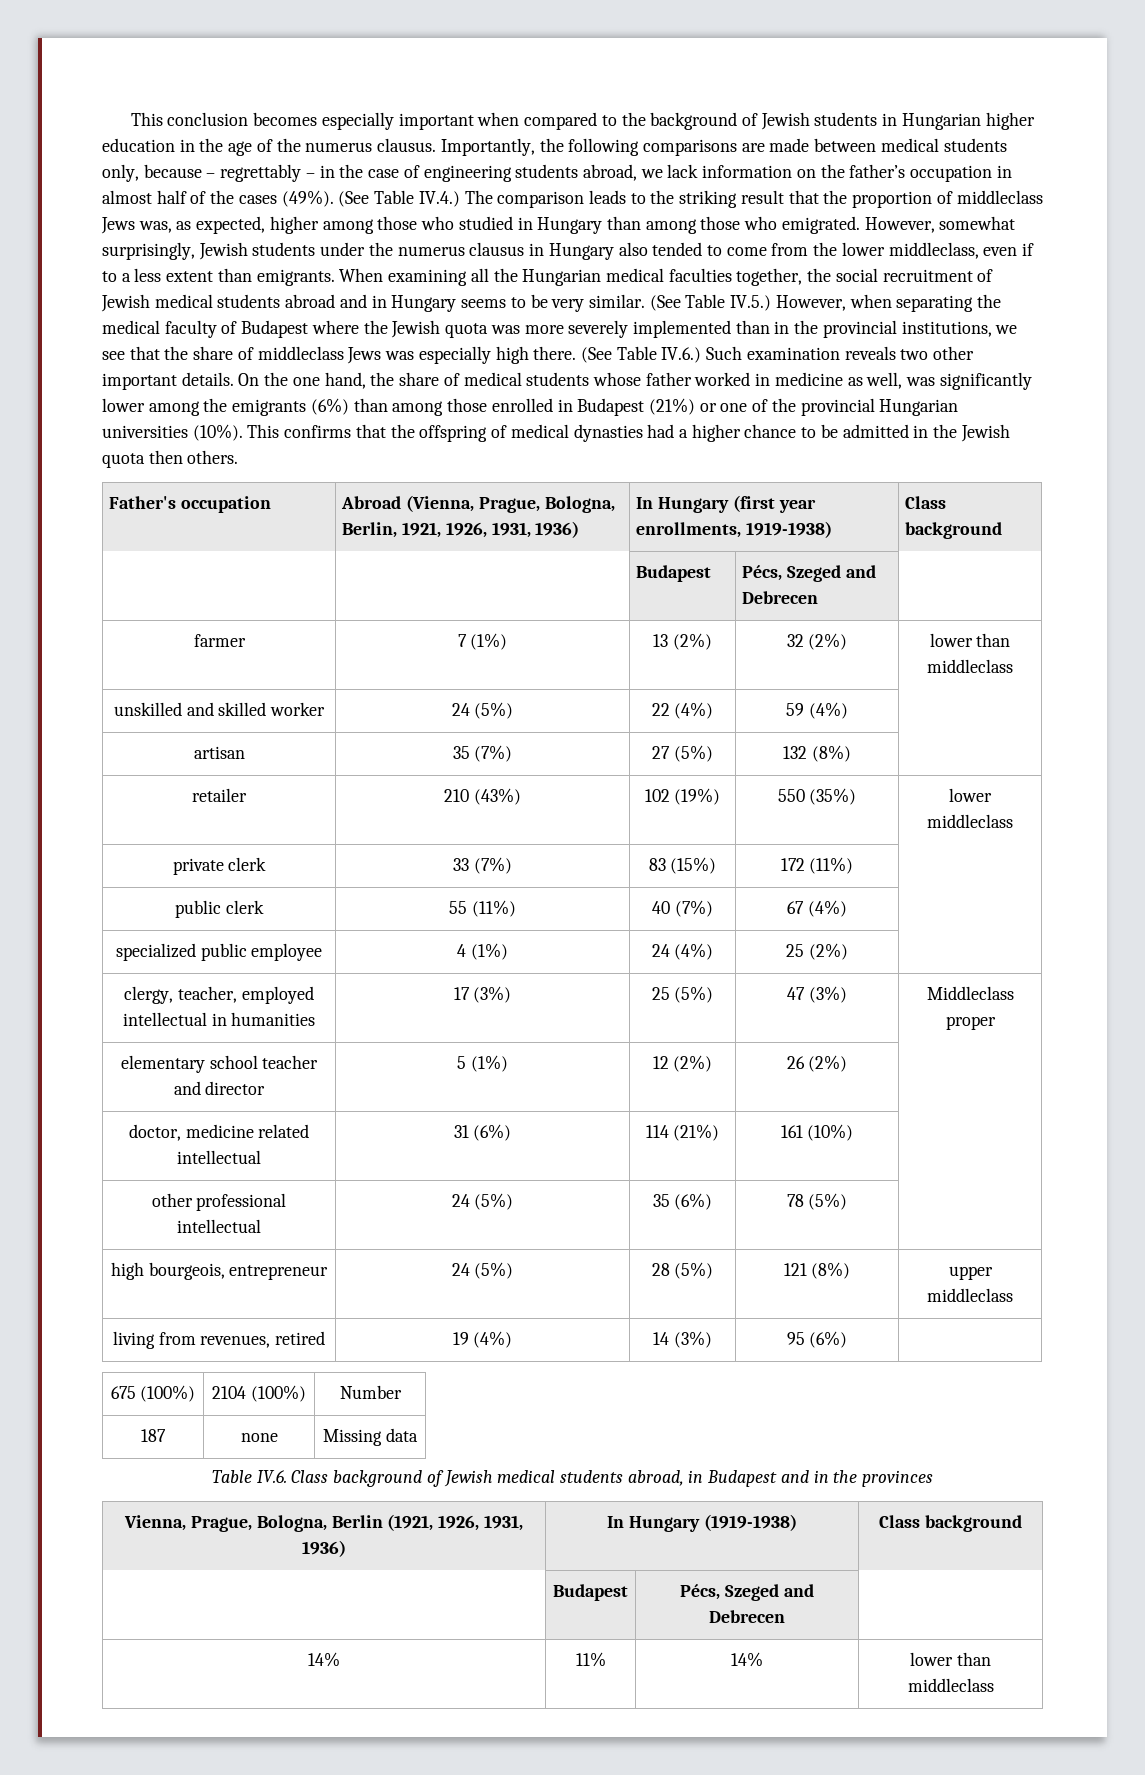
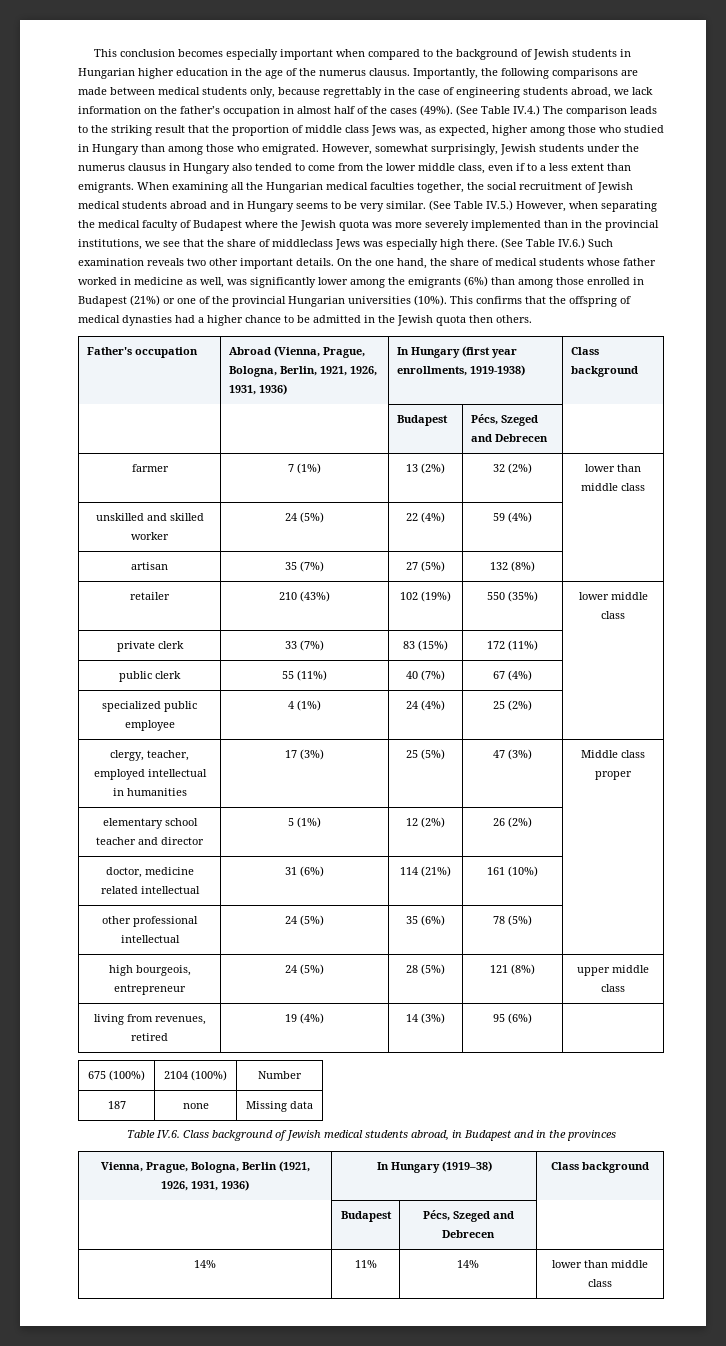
- Importantly, the following comparisons are made between medical students only, because – regrettably – in the case of engineering students abroad, we lack information on the father’s occupation in almost half of the cases (49%).
+ Importantly, the following comparisons are made between medical students only, because regrettably in the case of engineering students abroad, we lack information on the father’s occupation in almost half of the cases (49%).
- (See Table IV.4.) The comparison leads to the striking result that the proportion of middleclass Jews was, as expected, higher among those who studied in Hungary than among those who emigrated.
+ (See Table IV.4.) The comparison leads to the striking result that the proportion of middle class Jews was, as expected, higher among those who studied in Hungary than among those who emigrated.
- However, somewhat surprisingly, Jewish students under the numerus clausus in Hungary also tended to come from the lower middleclass, even if to a less extent than emigrants.
+ However, somewhat surprisingly, Jewish students under the numerus clausus in Hungary also tended to come from the lower middle class, even if to a less extent than emigrants.
- farmer | 7 (1%) | 13 (2%) | 32 (2%) | lower than middleclass
+ farmer | 7 (1%) | 13 (2%) | 32 (2%) | lower than middle class
- retailer | 210 (43%) | 102 (19%) | 550 (35%) | lower middleclass
+ retailer | 210 (43%) | 102 (19%) | 550 (35%) | lower middle class
- clergy, teacher, employed intellectual in humanities | 17 (3%) | 25 (5%) | 47 (3%) | Middleclass proper
+ clergy, teacher, employed intellectual in humanities | 17 (3%) | 25 (5%) | 47 (3%) | Middle class proper
- high bourgeois, entrepreneur | 24 (5%) | 28 (5%) | 121 (8%) | upper middleclass
+ high bourgeois, entrepreneur | 24 (5%) | 28 (5%) | 121 (8%) | upper middle class
- Vienna, Prague, Bologna, Berlin (1921, 1926, 1931, 1936) | In Hungary (1919-1938) | Class background
+ Vienna, Prague, Bologna, Berlin (1921, 1926, 1931, 1936) | In Hungary (1919–38) | Class background
- 14% | 11% | 14% | lower than middleclass
+ 14% | 11% | 14% | lower than middle class

